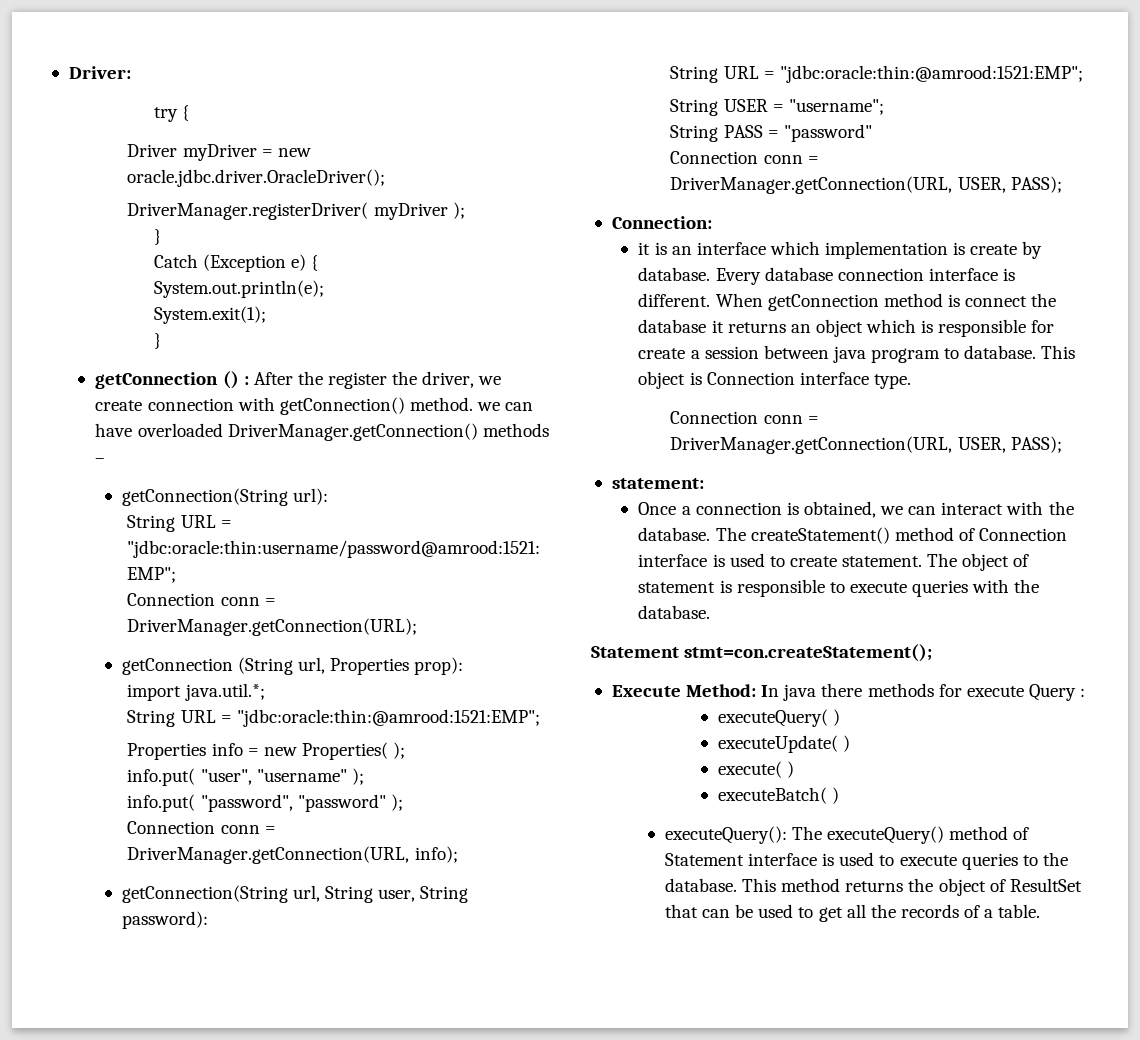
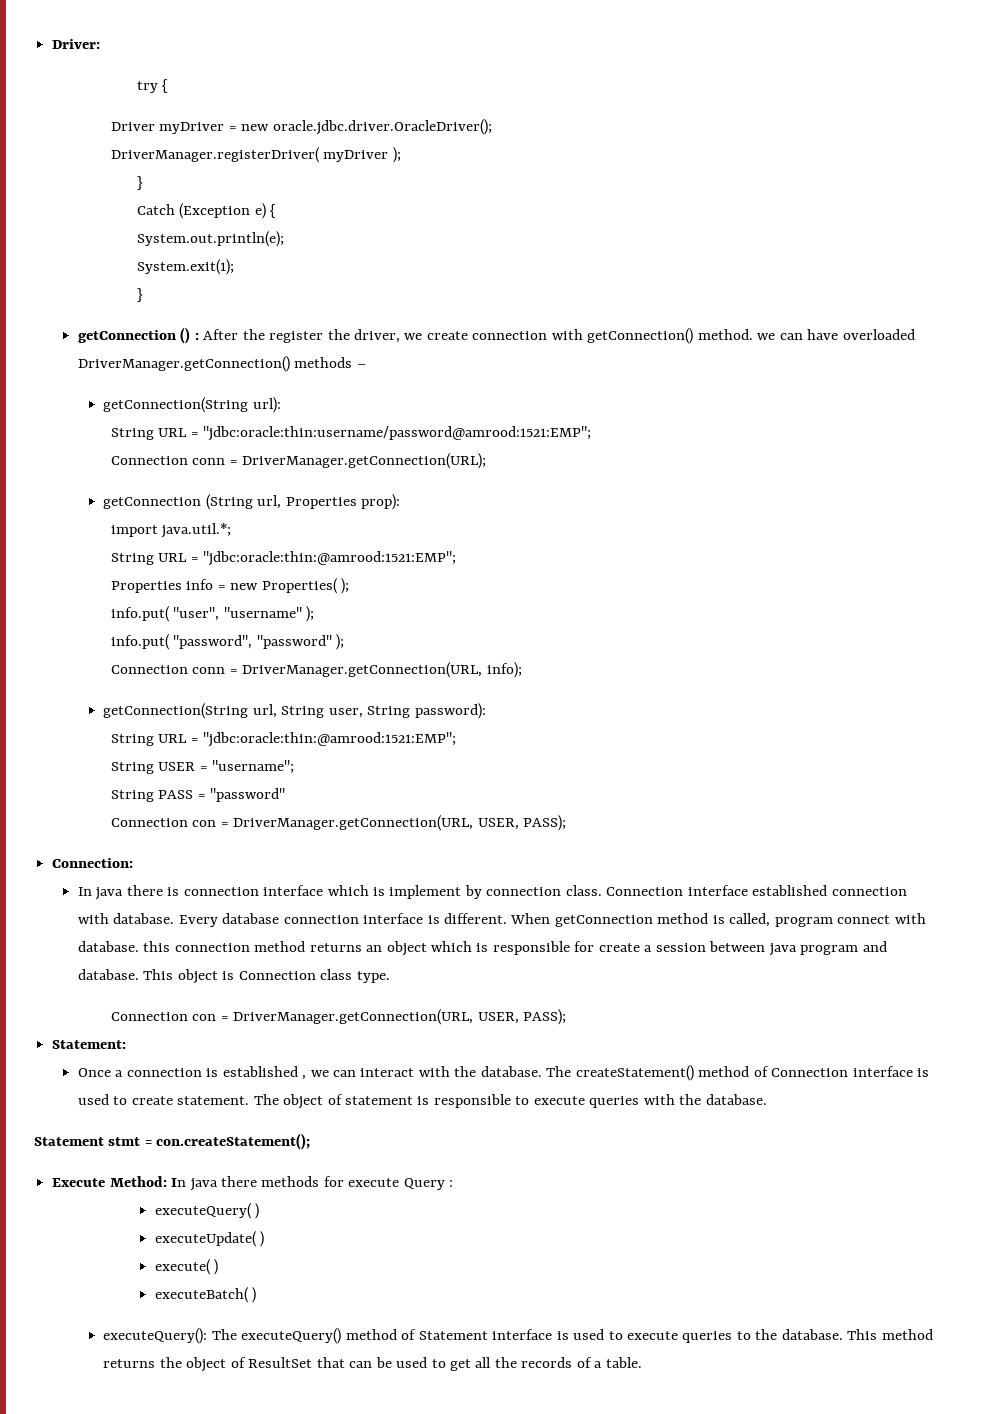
  String PASS = "password"
- Connection conn = DriverManager.getConnection(URL, USER, PASS);
+ Connection con = DriverManager.getConnection(URL, USER, PASS);
- it is an interface which implementation is create by database.
+ In java there is connection interface which is implement by connection class. Connection interface established connection with database.
- When getConnection method is connect the database it returns an object which is responsible for create a session between java program to database.
+ When getConnection method is called, program connect with database. this connection method returns an object which is responsible for create a session between java program and database.
- This object is Connection interface type.
- Connection conn = DriverManager.getConnection(URL, USER, PASS);
- statement:
+ This object is Connection class type.
+ Connection con = DriverManager.getConnection(URL, USER, PASS);
+ Statement:
- Once a connection is obtained, we can interact with the database.
+ Once a connection is established , we can interact with the database.
- Statement stmt=con.createStatement();
+ Statement stmt = con.createStatement();

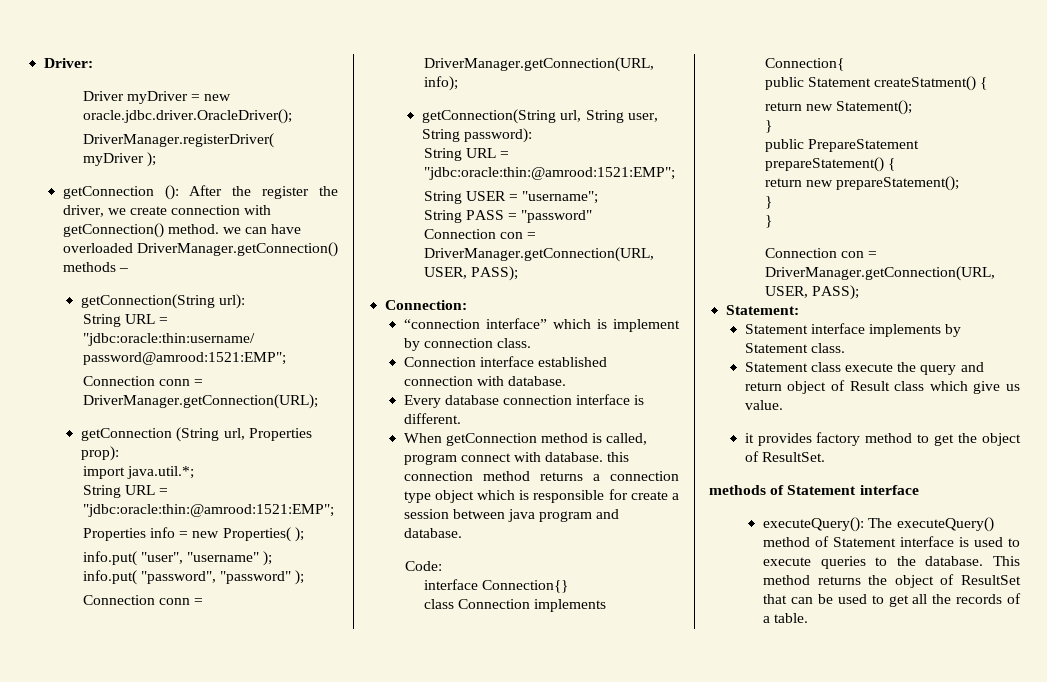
- try {
  DriverManager.registerDriver( myDriver );
- }
- Catch (Exception e) {
- System.out.println(e);
- System.exit(1);
- }
- getConnection () : After the register the driver, we create connection with getConnection() method. we can have overloaded DriverManager.getConnection() methods –
+ getConnection (): After the register the driver, we create connection with getConnection() method. we can have overloaded DriverManager.getConnection() methods –
- In java there is connection interface which is implement by connection class. Connection interface established connection with database. Every database connection interface is different. When getConnection method is called, program connect with database. this connection method returns an object which is responsible for create a session between java program and database. This object is Connection class type.
+ “connection interface” which is implement by connection class.
+ Connection interface established connection with database.
+ Every database connection interface is different.
+ When getConnection method is called, program connect with database. this connection method returns a connection type object which is responsible for create a session between java program and database.
+ Code:
+ interface Connection{}
+ class Connection implements Connection{
+ public Statement createStatment() {
+ return new Statement();
+ }
+ public PrepareStatement prepareStatement() {
+ return new prepareStatement();
+ }
+ }
- Once a connection is established , we can interact with the database. The createStatement() method of Connection interface is used to create statement. The object of statement is responsible to execute queries with the database.
- Statement stmt = con.createStatement();
- Execute Method: In java there methods for execute Query :
- executeQuery( )
- executeUpdate( )
- execute( )
- executeBatch( )
+ Statement interface implements by Statement class.
+ Statement class execute the query and return object of Result class which give us value.
+ it provides factory method to get the object of ResultSet.
+ methods of Statement interface

